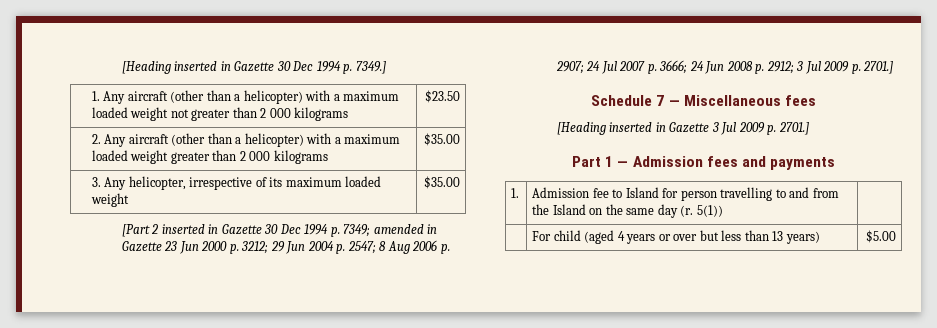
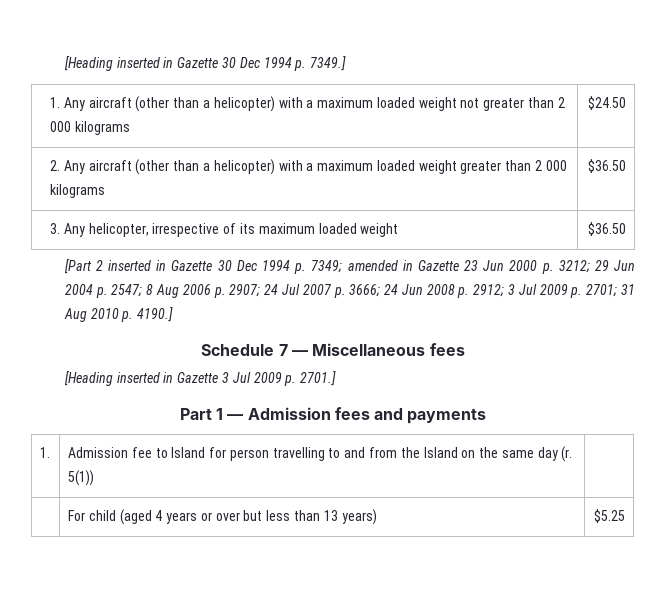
- 1. Any aircraft (other than a helicopter) with a maximum loaded weight not greater than 2 000 kilograms | $23.50
+ 1. Any aircraft (other than a helicopter) with a maximum loaded weight not greater than 2 000 kilograms | $24.50
- 2. Any aircraft (other than a helicopter) with a maximum loaded weight greater than 2 000 kilograms | $35.00
+ 2. Any aircraft (other than a helicopter) with a maximum loaded weight greater than 2 000 kilograms | $36.50
- 3. Any helicopter, irrespective of its maximum loaded weight | $35.00
+ 3. Any helicopter, irrespective of its maximum loaded weight | $36.50
- [Part 2 inserted in Gazette 30 Dec 1994 p. 7349; amended in Gazette 23 Jun 2000 p. 3212; 29 Jun 2004 p. 2547; 8 Aug 2006 p. 2907; 24 Jul 2007 p. 3666; 24 Jun 2008 p. 2912; 3 Jul 2009 p. 2701.]
+ [Part 2 inserted in Gazette 30 Dec 1994 p. 7349; amended in Gazette 23 Jun 2000 p. 3212; 29 Jun 2004 p. 2547; 8 Aug 2006 p. 2907; 24 Jul 2007 p. 3666; 24 Jun 2008 p. 2912; 3 Jul 2009 p. 2701; 31 Aug 2010 p. 4190.]
- | For child (aged 4 years or over but less than 13 years) | $5.00
+ | For child (aged 4 years or over but less than 13 years) | $5.25

